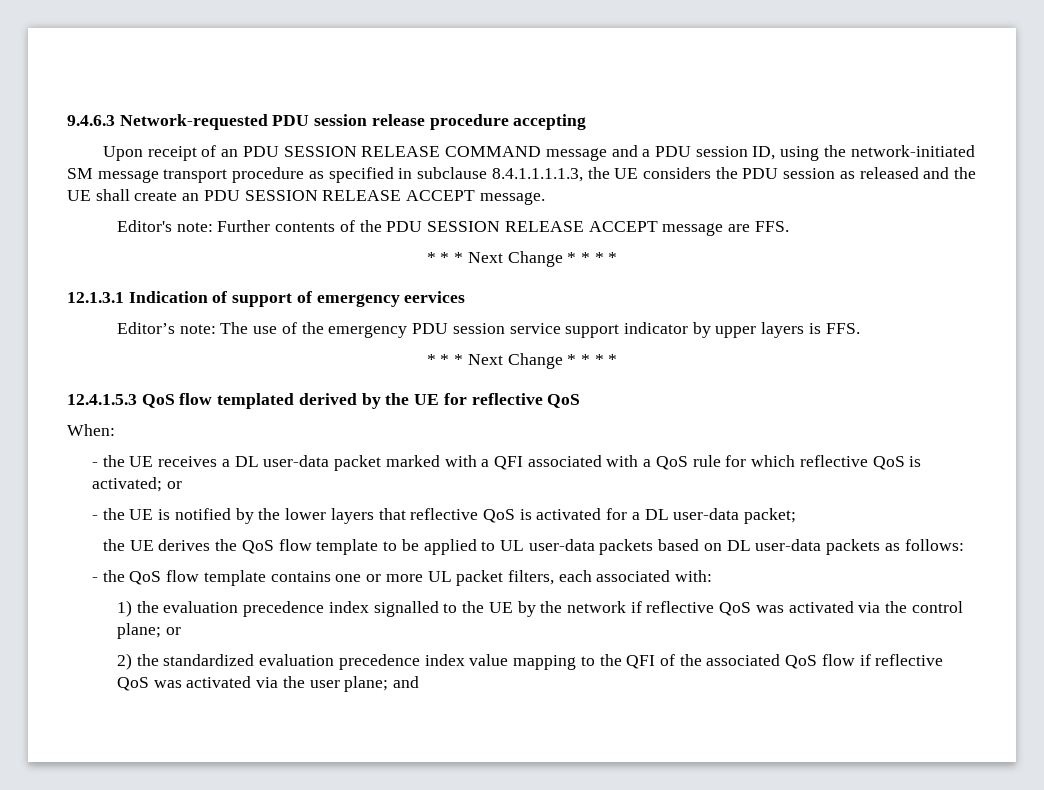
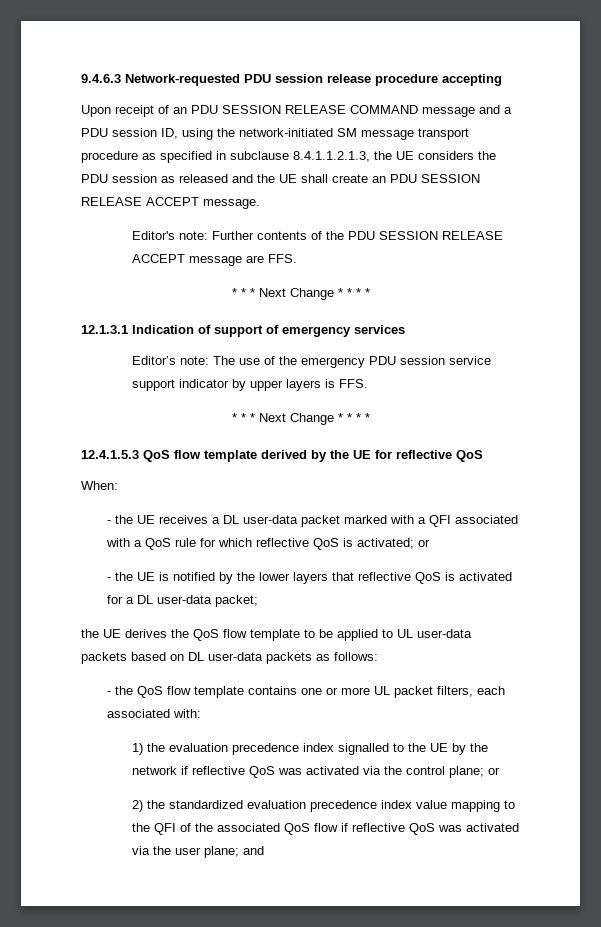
- Upon receipt of an PDU SESSION RELEASE COMMAND message and a PDU session ID, using the network-initiated SM message transport procedure as specified in subclause 8.4.1.1.1.1.3, the UE considers the PDU session as released and the UE shall create an PDU SESSION RELEASE ACCEPT message.
+ Upon receipt of an PDU SESSION RELEASE COMMAND message and a PDU session ID, using the network-initiated SM message transport procedure as specified in subclause 8.4.1.1.2.1.3, the UE considers the PDU session as released and the UE shall create an PDU SESSION RELEASE ACCEPT message.
- 12.1.3.1 Indication of support of emergency eervices
+ 12.1.3.1 Indication of support of emergency services
- 12.4.1.5.3 QoS flow templated derived by the UE for reflective QoS
+ 12.4.1.5.3 QoS flow template derived by the UE for reflective QoS

